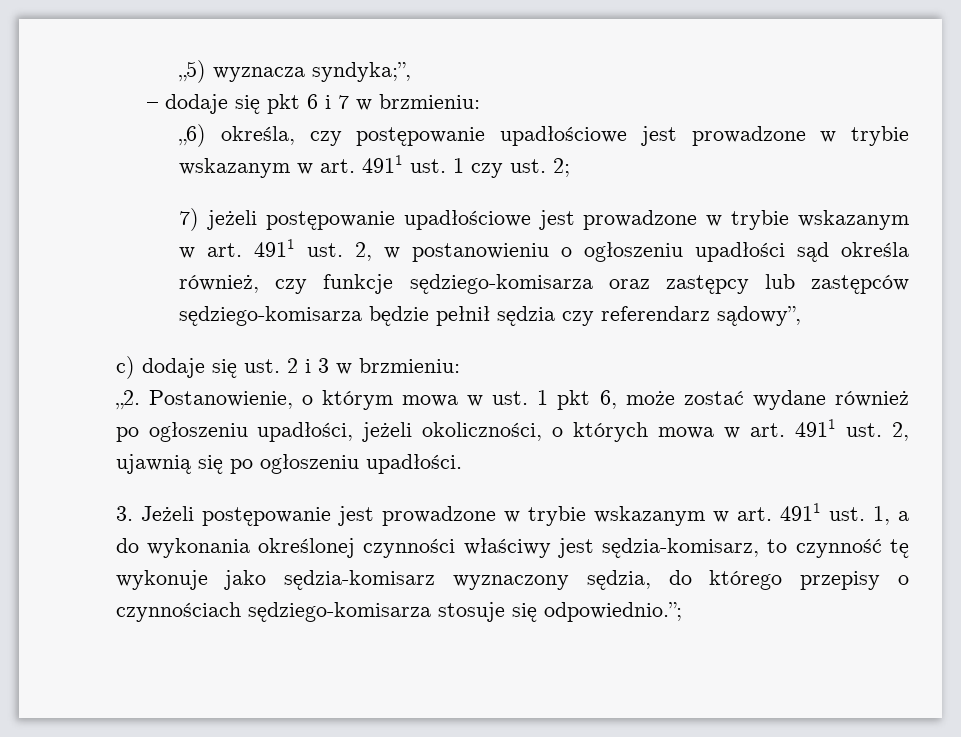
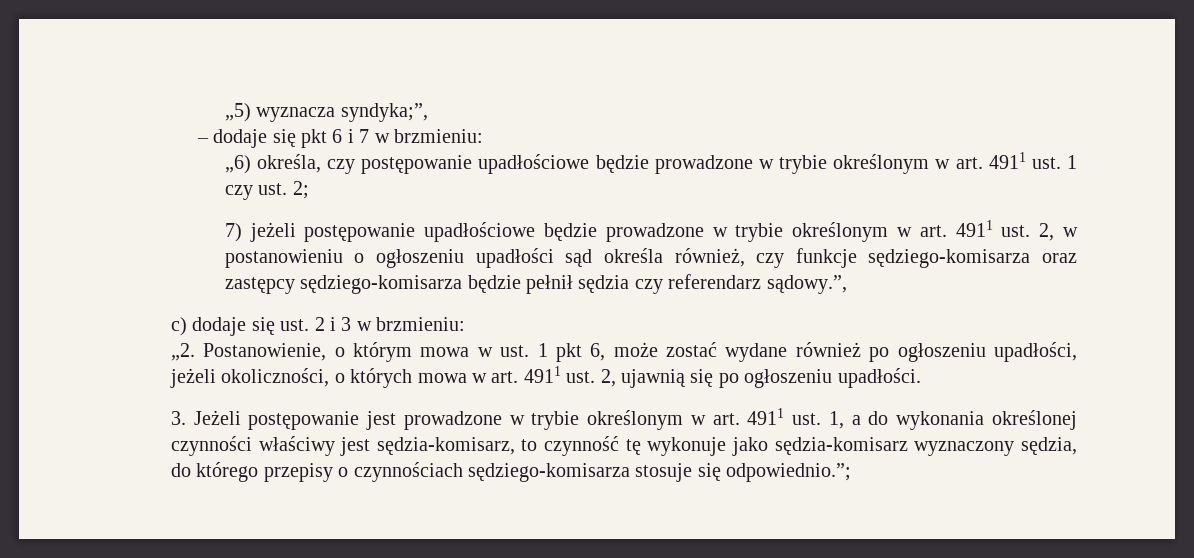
- „6) określa, czy postępowanie upadłościowe jest prowadzone w trybie wskazanym w art. 4911 ust. 1 czy ust. 2;
+ „6) określa, czy postępowanie upadłościowe będzie prowadzone w trybie określonym w art. 4911 ust. 1 czy ust. 2;
- 7) jeżeli postępowanie upadłościowe jest prowadzone w trybie wskazanym w art. 4911 ust. 2, w postanowieniu o ogłoszeniu upadłości sąd określa również, czy funkcje sędziego-komisarza oraz zastępcy lub zastępców sędziego-komisarza będzie pełnił sędzia czy referendarz sądowy”,
+ 7) jeżeli postępowanie upadłościowe będzie prowadzone w trybie określonym w art. 4911 ust. 2, w postanowieniu o ogłoszeniu upadłości sąd określa również, czy funkcje sędziego-komisarza oraz zastępcy sędziego-komisarza będzie pełnił sędzia czy referendarz sądowy.”,
- 3. Jeżeli postępowanie jest prowadzone w trybie wskazanym w art. 4911 ust. 1, a do wykonania określonej czynności właściwy jest sędzia-komisarz, to czynność tę wykonuje jako sędzia-komisarz wyznaczony sędzia, do którego przepisy o czynnościach sędziego-komisarza stosuje się odpowiednio.”;
+ 3. Jeżeli postępowanie jest prowadzone w trybie określonym w art. 4911 ust. 1, a do wykonania określonej czynności właściwy jest sędzia-komisarz, to czynność tę wykonuje jako sędzia-komisarz wyznaczony sędzia, do którego przepisy o czynnościach sędziego-komisarza stosuje się odpowiednio.”;

